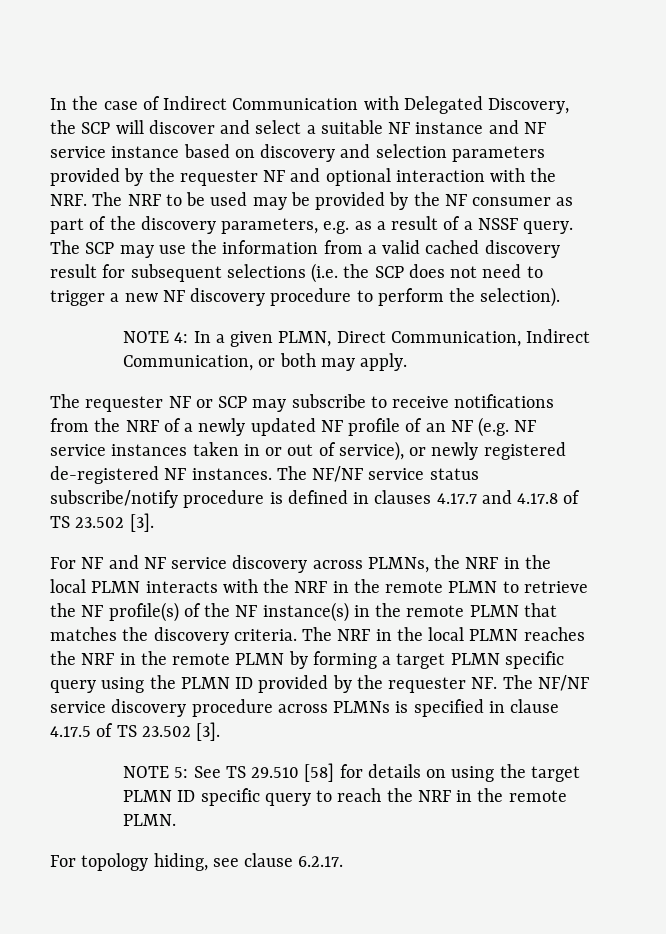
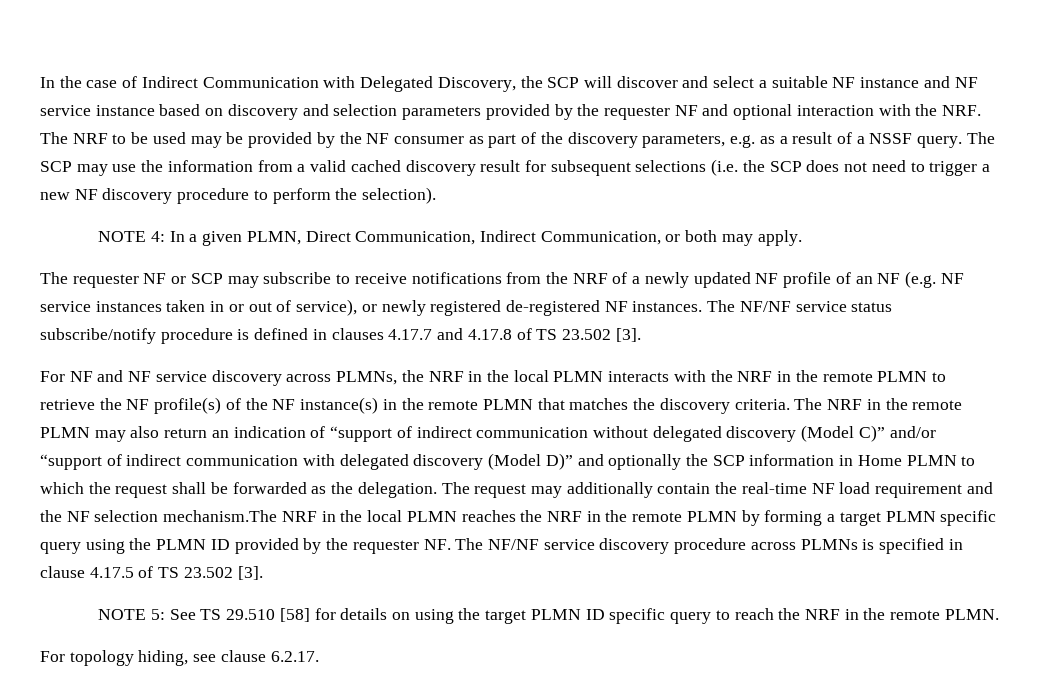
- The NRF in the local PLMN reaches the NRF in the remote PLMN by forming a target PLMN specific query using the PLMN ID provided by the requester NF. The NF/NF service discovery procedure across PLMNs is specified in clause 4.17.5 of TS 23.502 [3].
+ The NRF in the remote PLMN may also return an indication of “support of indirect communication without delegated discovery (Model C)” and/or “support of indirect communication with delegated discovery (Model D)” and optionally the SCP information in Home PLMN to which the request shall be forwarded as the delegation. The request may additionally contain the real-time NF load requirement and the NF selection mechanism.The NRF in the local PLMN reaches the NRF in the remote PLMN by forming a target PLMN specific query using the PLMN ID provided by the requester NF. The NF/NF service discovery procedure across PLMNs is specified in clause 4.17.5 of TS 23.502 [3].

